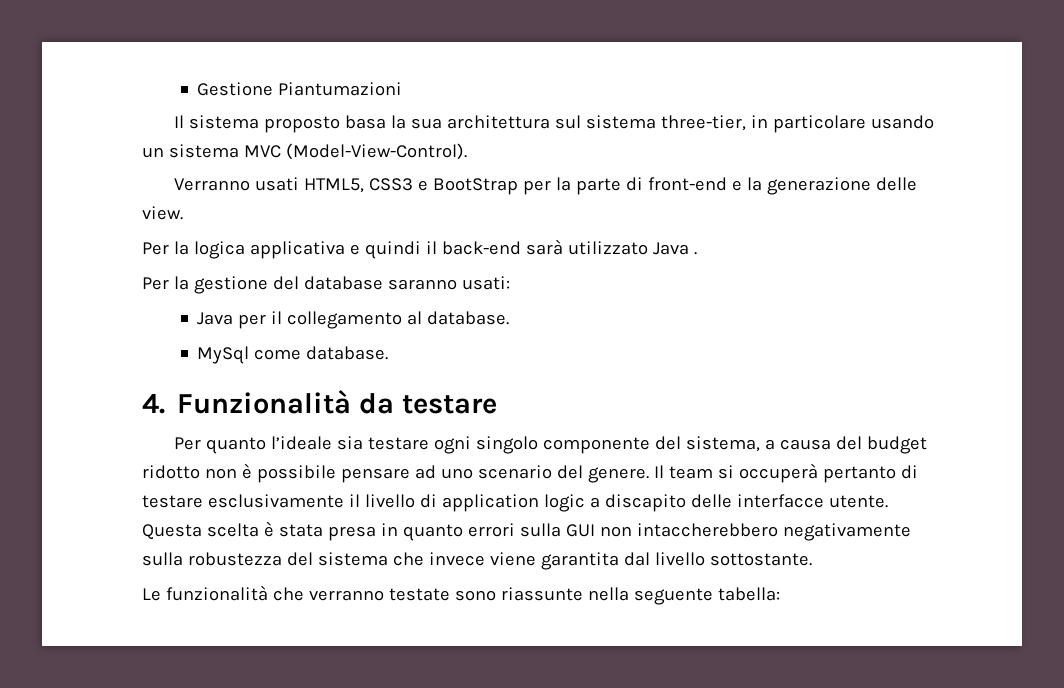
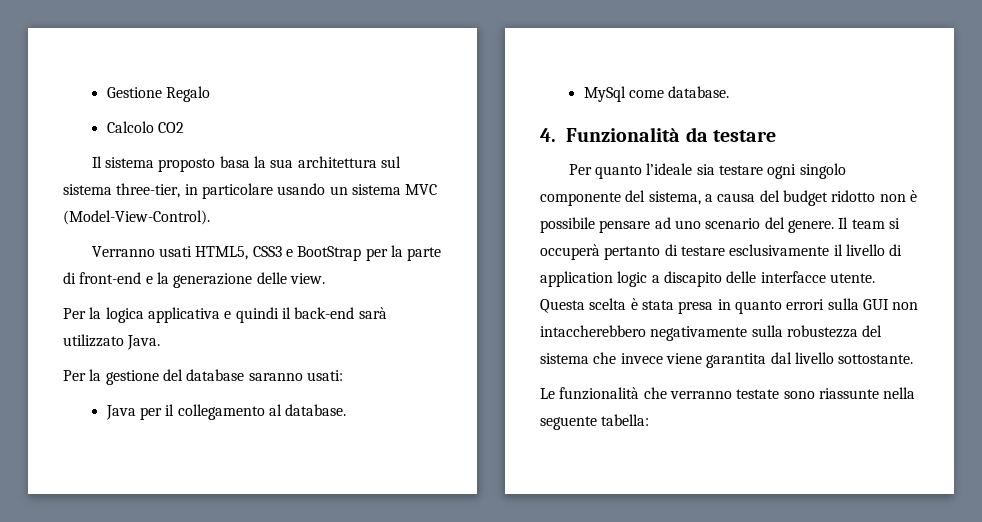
- Gestione Piantumazioni
+ Gestione Regalo
+ Calcolo CO2
- Per la logica applicativa e quindi il back-end sarà utilizzato Java .
+ Per la logica applicativa e quindi il back-end sarà utilizzato Java.

